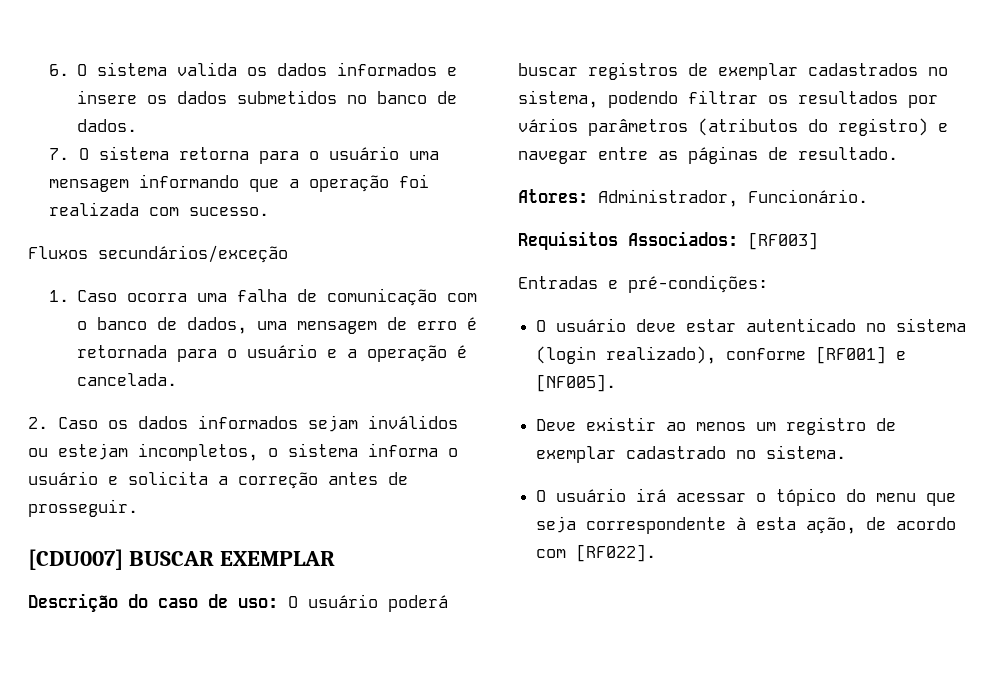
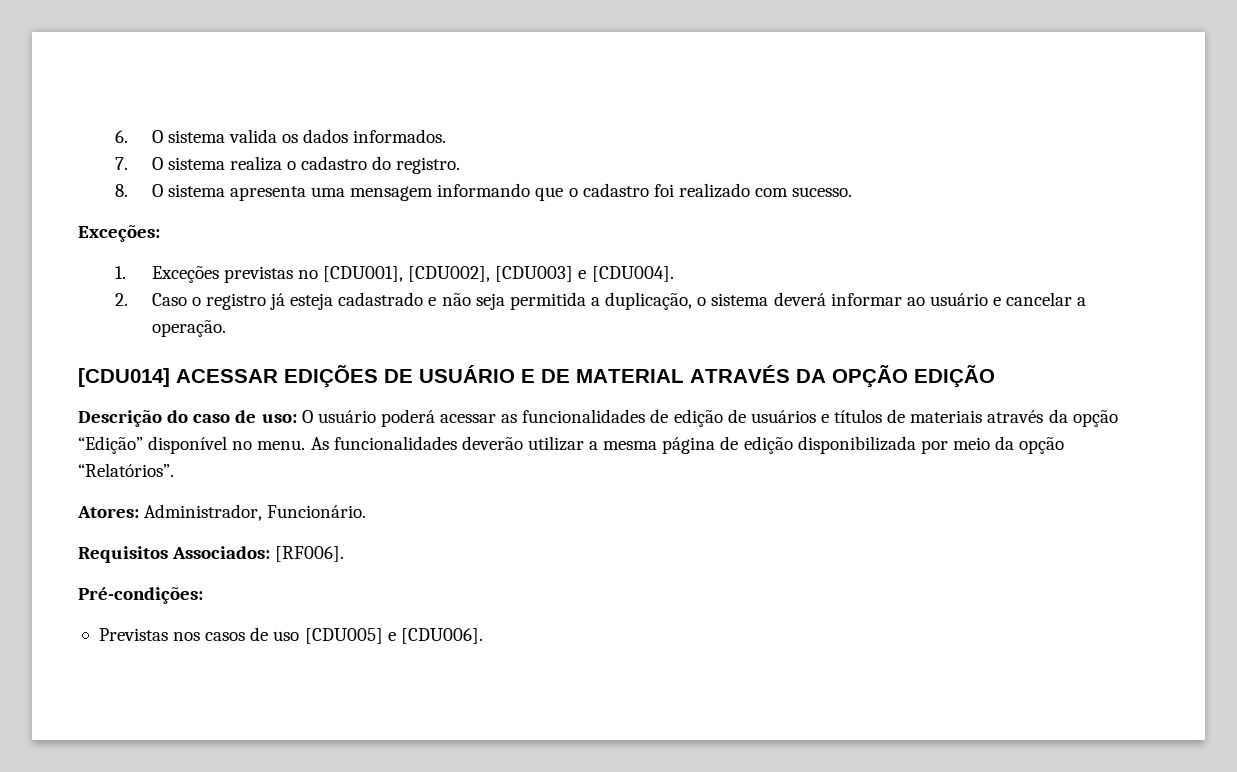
- 6. O sistema valida os dados informados e insere os dados submetidos no banco de dados.
- 7. O sistema retorna para o usuário uma mensagem informando que a operação foi realizada com sucesso.
+ 6. O sistema valida os dados informados.
+ 7. O sistema realiza o cadastro do registro.
+ 8. O sistema apresenta uma mensagem informando que o cadastro foi realizado com sucesso.
- Fluxos secundários/exceção
+ Exceções:
- 1. Caso ocorra uma falha de comunicação com o banco de dados, uma mensagem de erro é retornada para o usuário e a operação é cancelada.
- 2. Caso os dados informados sejam inválidos ou estejam incompletos, o sistema informa o usuário e solicita a correção antes de prosseguir.
- [CDU007] BUSCAR EXEMPLAR
+ 1. Exceções previstas no [CDU001], [CDU002], [CDU003] e [CDU004].
+ 2. Caso o registro já esteja cadastrado e não seja permitida a duplicação, o sistema deverá informar ao usuário e cancelar a operação.
+ [CDU014] ACESSAR EDIÇÕES DE USUÁRIO E DE MATERIAL ATRAVÉS DA OPÇÃO EDIÇÃO
- Descrição do caso de uso: O usuário poderá buscar registros de exemplar cadastrados no sistema, podendo filtrar os resultados por vários parâmetros (atributos do registro) e navegar entre as páginas de resultado.
+ Descrição do caso de uso: O usuário poderá acessar as funcionalidades de edição de usuários e títulos de materiais através da opção “Edição” disponível no menu. As funcionalidades deverão utilizar a mesma página de edição disponibilizada por meio da opção “Relatórios”.
- Requisitos Associados: [RF003]
- Entradas e pré-condições:
- O usuário deve estar autenticado no sistema (login realizado), conforme [RF001] e [NF005].
- Deve existir ao menos um registro de exemplar cadastrado no sistema.
- O usuário irá acessar o tópico do menu que seja correspondente à esta ação, de acordo com [RF022].
+ Requisitos Associados: [RF006].
+ Pré-condições:
+ Previstas nos casos de uso [CDU005] e [CDU006].

